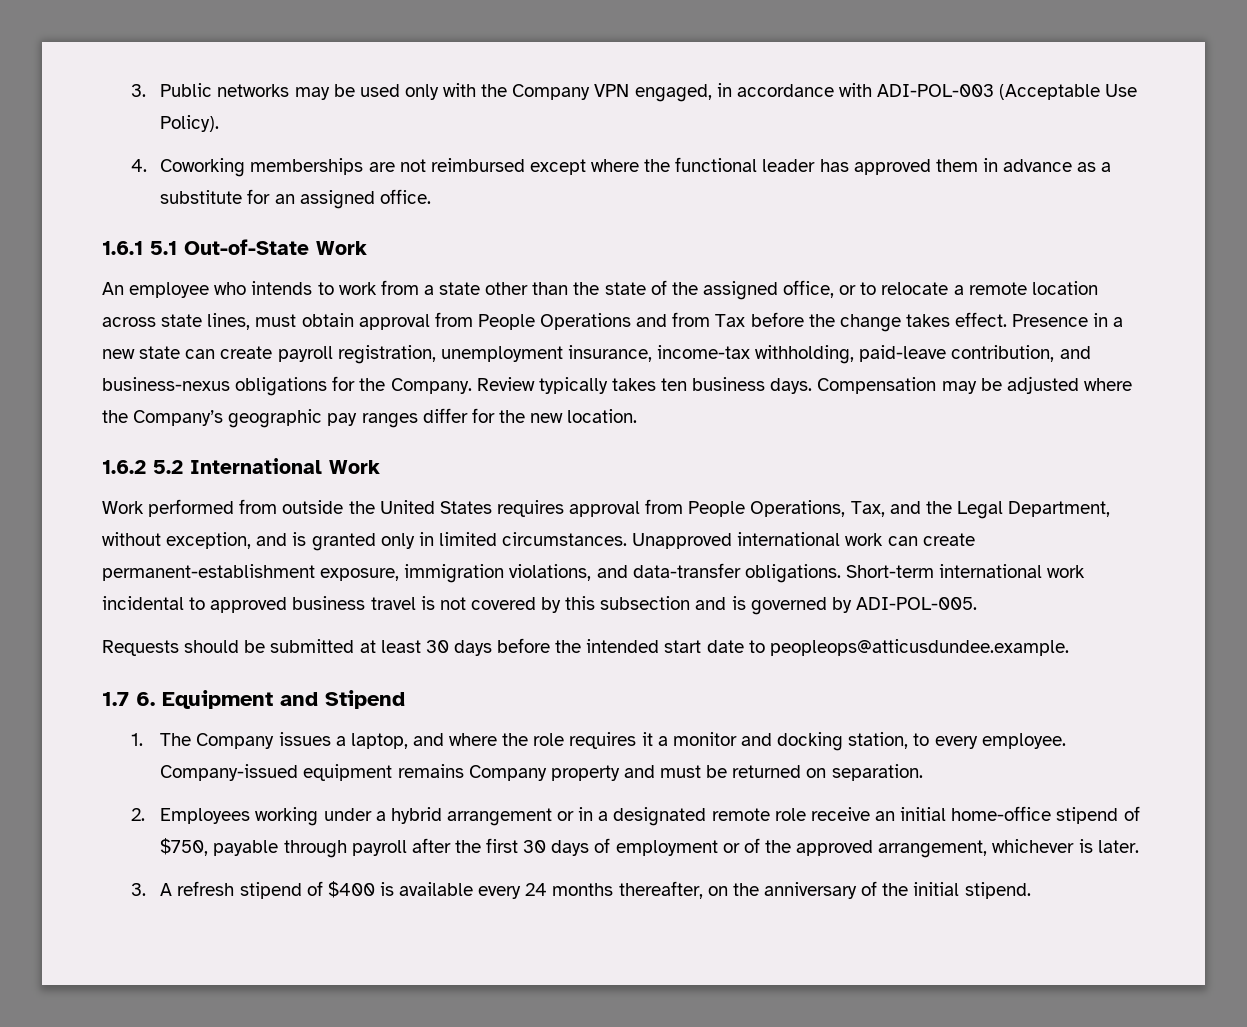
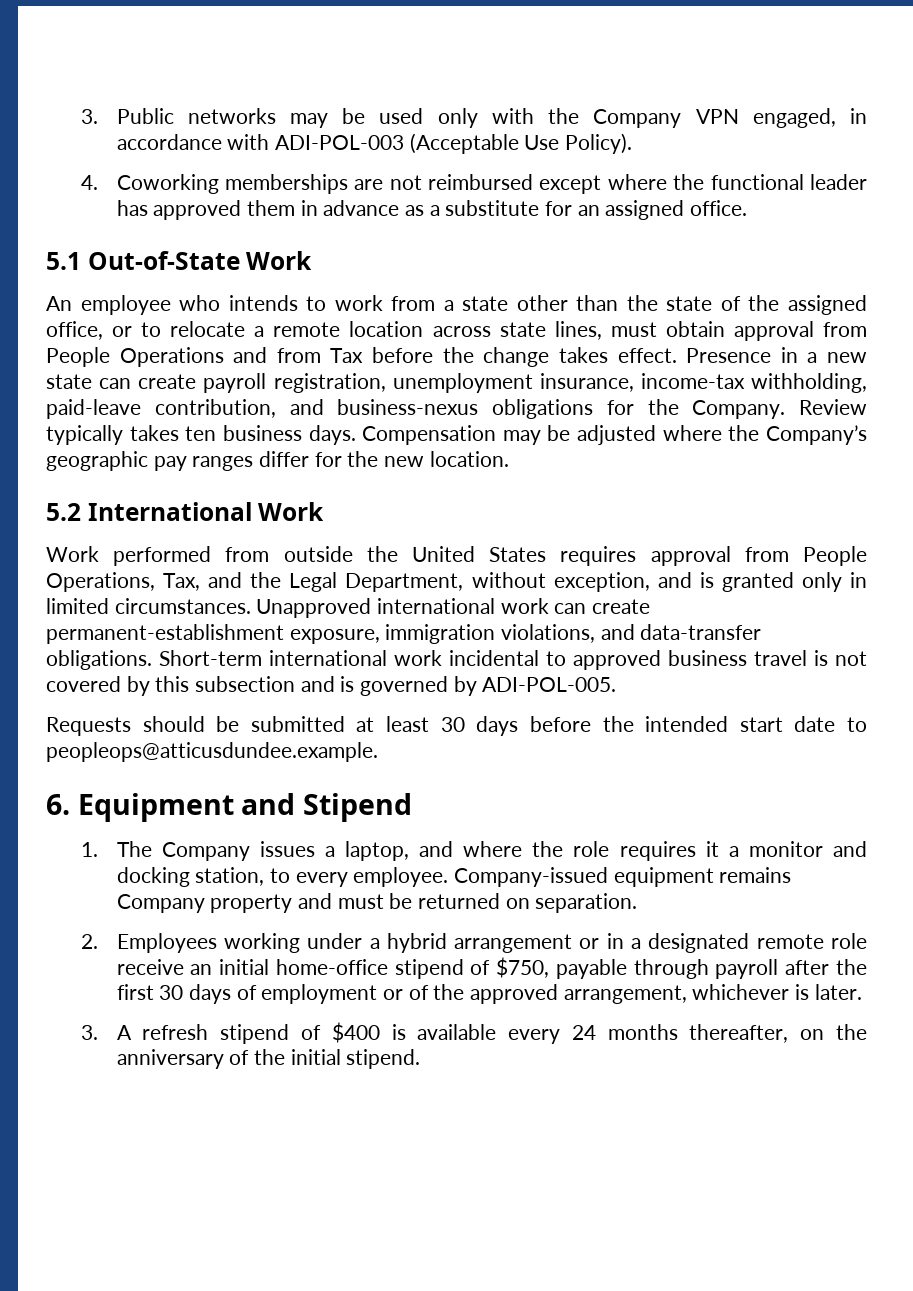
- 1.6.1 5.1 Out-of-State Work
+ 5.1 Out-of-State Work
- 1.6.2 5.2 International Work
+ 5.2 International Work
- 1.7 6. Equipment and Stipend
+ 6. Equipment and Stipend

